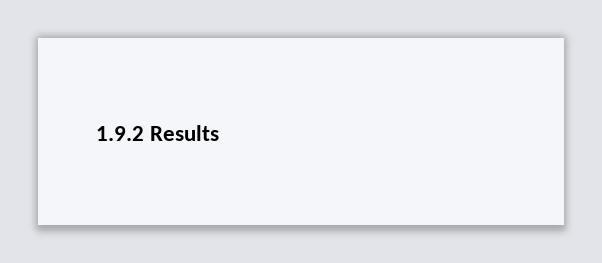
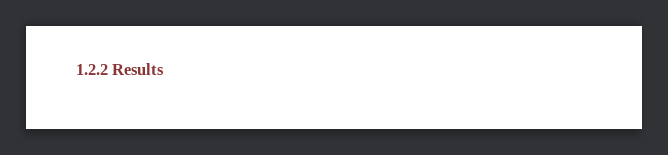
- 1.9.2 Results
+ 1.2.2 Results

